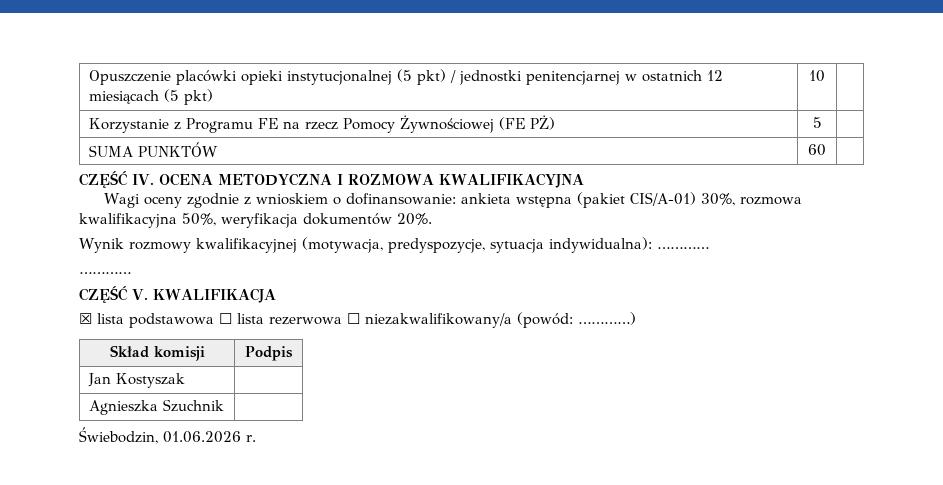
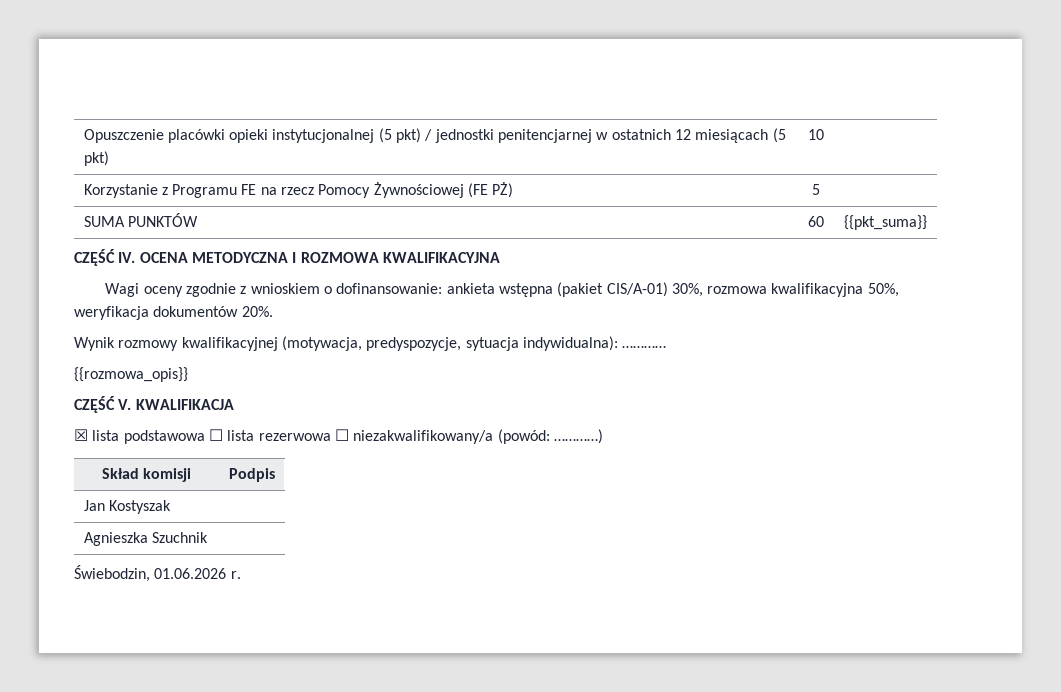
- SUMA PUNKTÓW | 60 |
+ SUMA PUNKTÓW | 60 | {{pkt_suma}}
  Wynik rozmowy kwalifikacyjnej (motywacja, predyspozycje, sytuacja indywidualna): …………
- …………
+ {{rozmowa_opis}}

